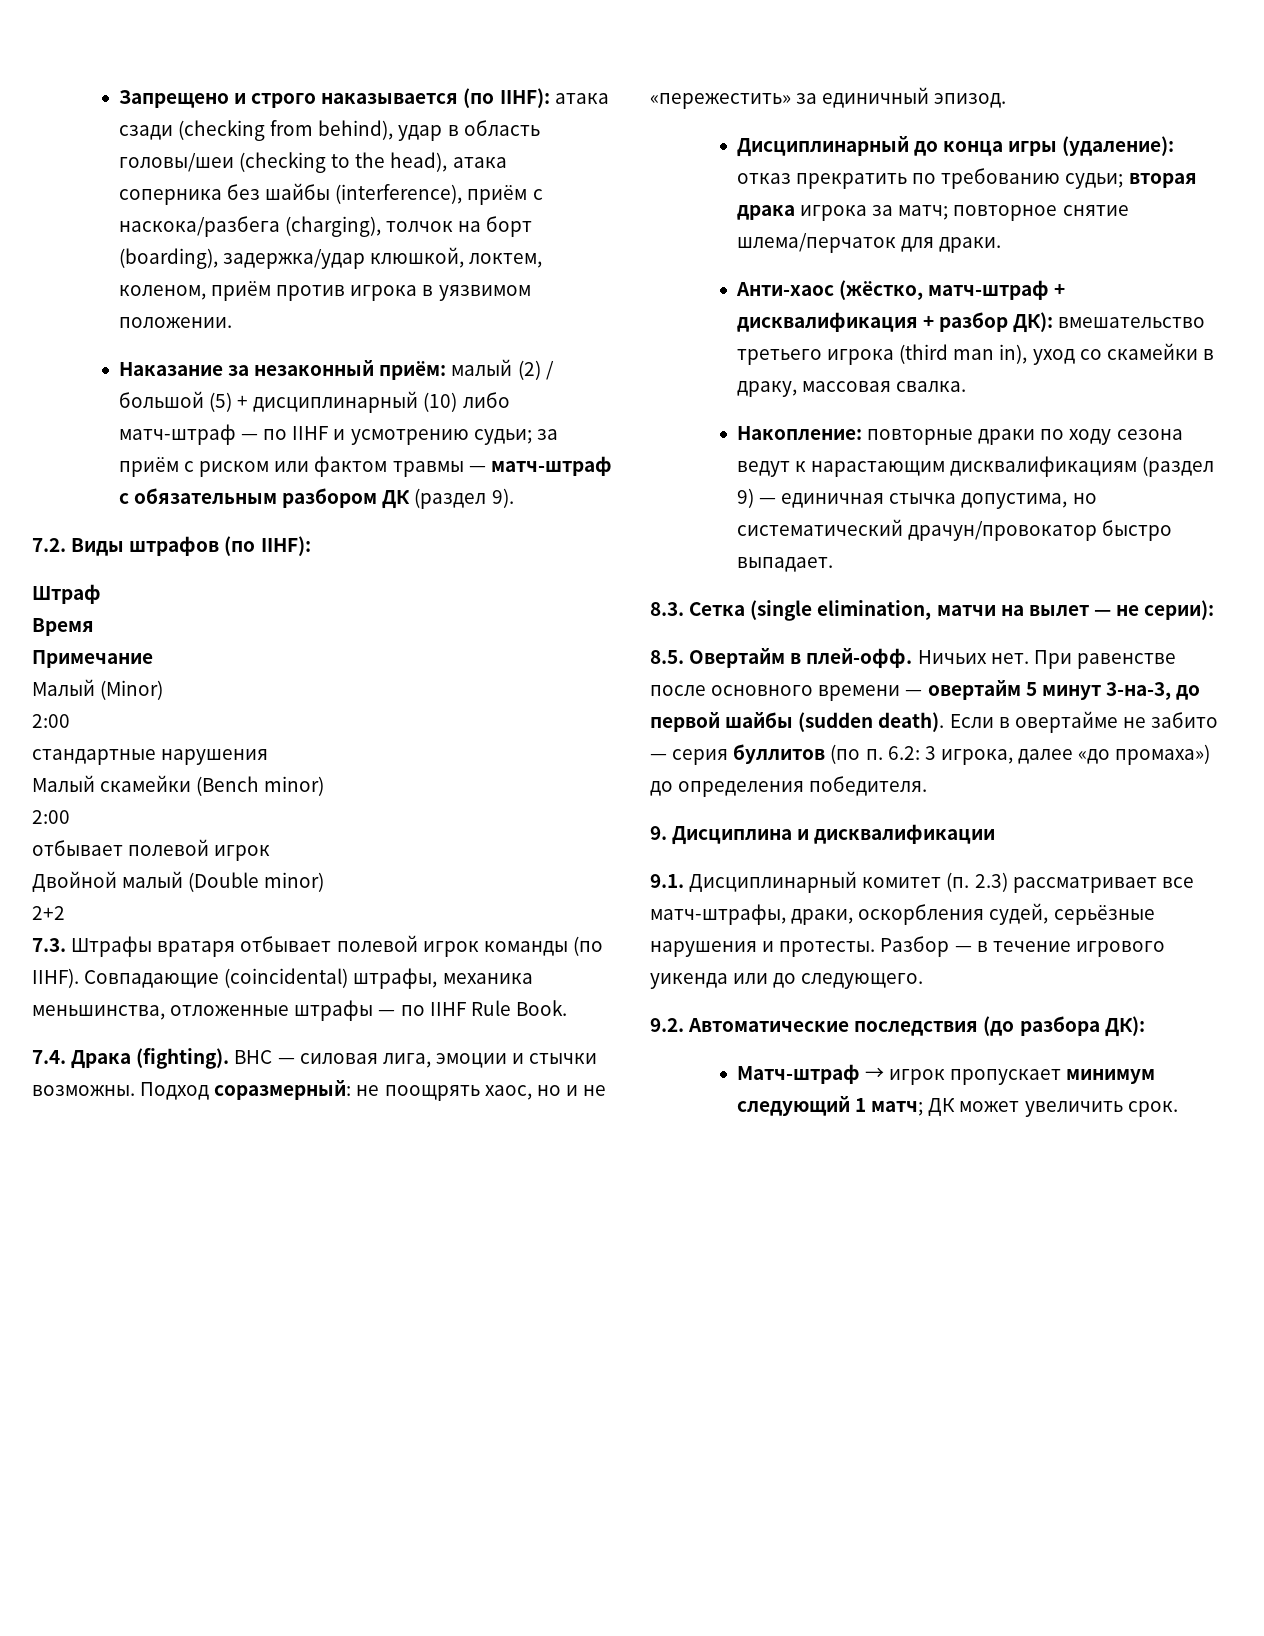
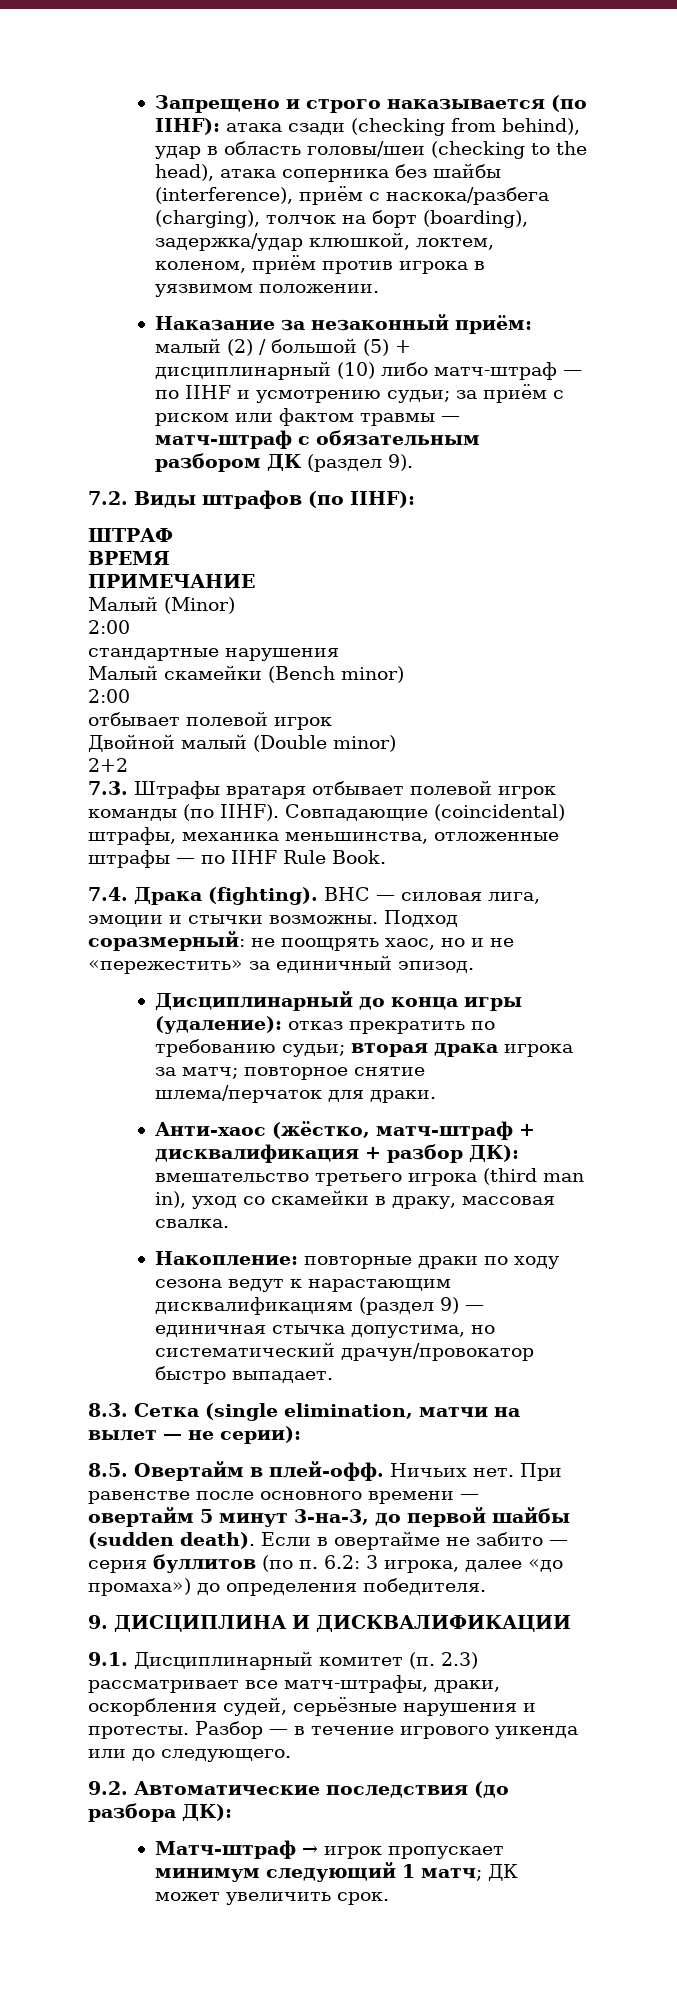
- Штраф
- Время
- Примечание
+ ШТРАФ
+ ВРЕМЯ
+ ПРИМЕЧАНИЕ
- 9. Дисциплина и дисквалификации
+ 9. ДИСЦИПЛИНА И ДИСКВАЛИФИКАЦИИ

